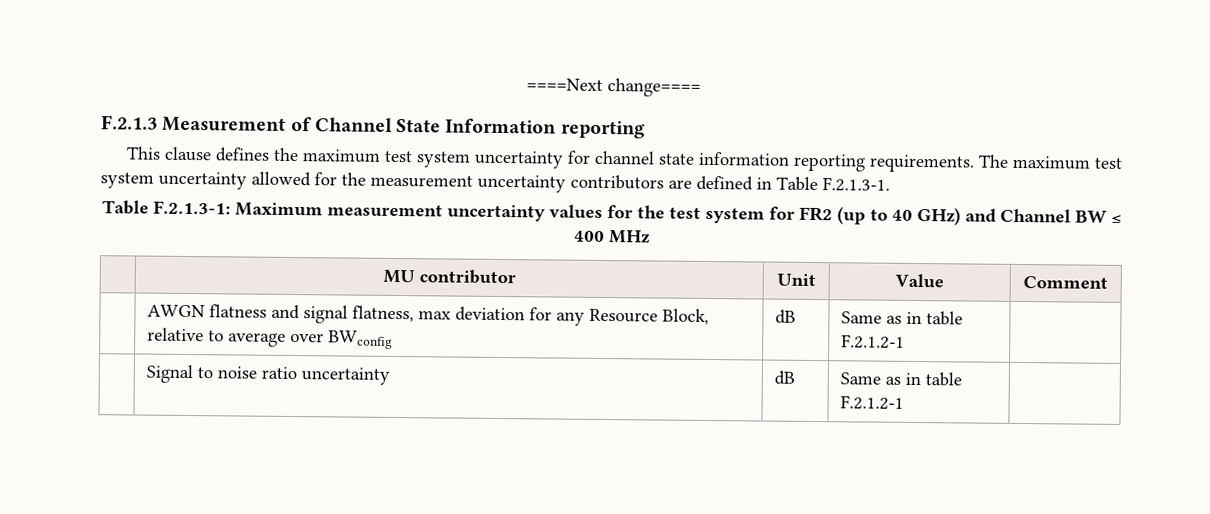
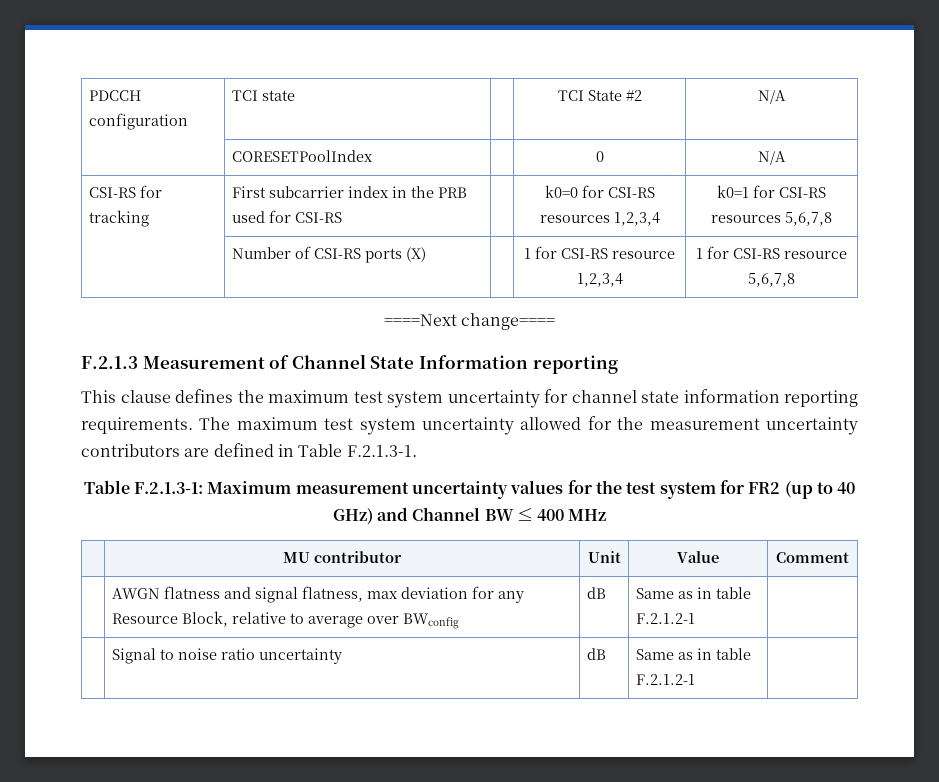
+ PDCCH configuration | TCI state | | TCI State #2 | N/A
+ | CORESETPoolIndex | | 0 | N/A
+ CSI-RS for tracking | First subcarrier index in the PRB used for CSI-RS | | k0=0 for CSI-RS resources 1,2,3,4 | k0=1 for CSI-RS resources 5,6,7,8
+ | Number of CSI-RS ports (X) | | 1 for CSI-RS resource 1,2,3,4 | 1 for CSI-RS resource 5,6,7,8

